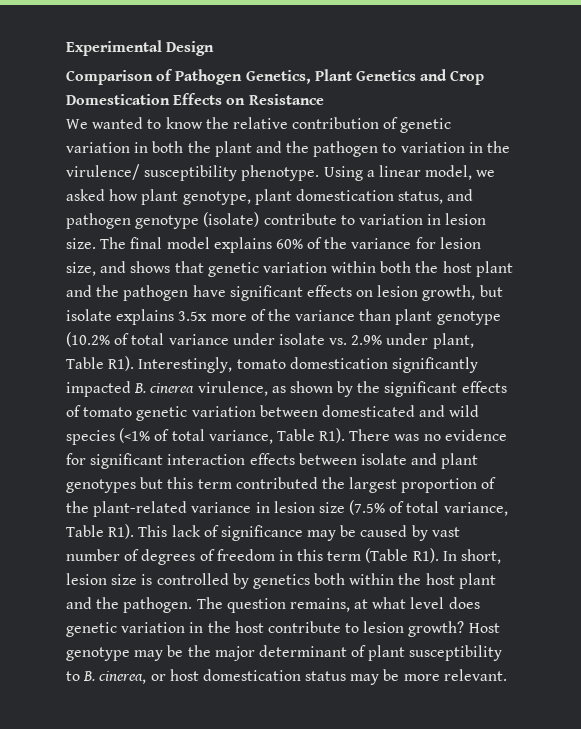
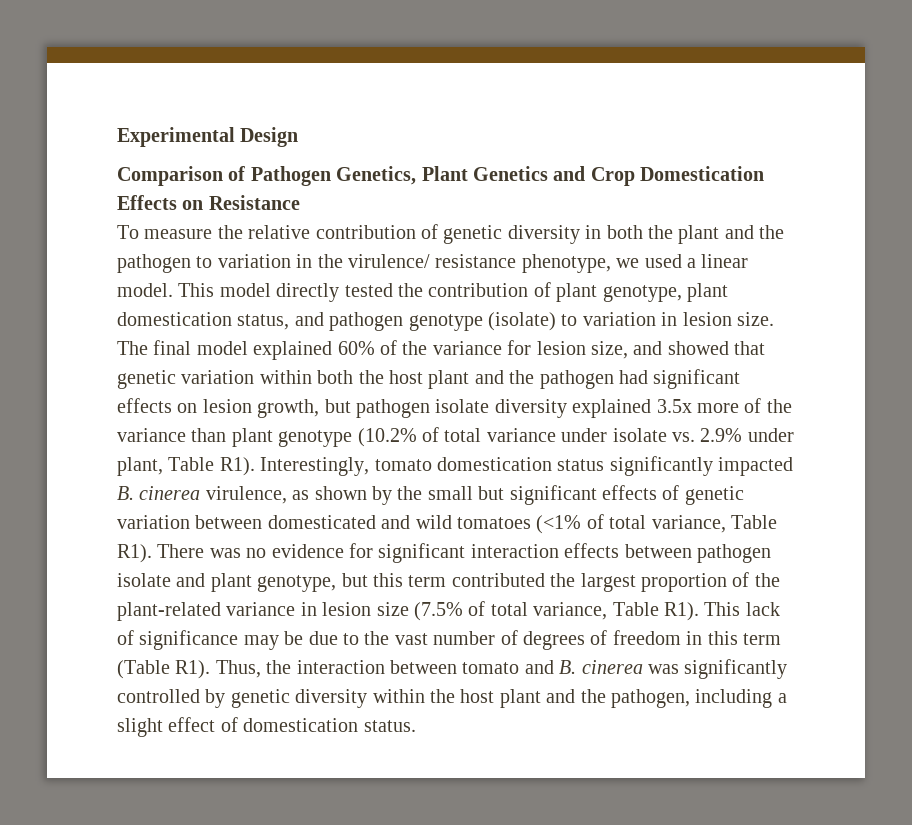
- We wanted to know the relative contribution of genetic variation in both the plant and the pathogen to variation in the virulence/ susceptibility phenotype. Using a linear model, we asked how plant genotype, plant domestication status, and pathogen genotype (isolate) contribute to variation in lesion size.
+ To measure the relative contribution of genetic diversity in both the plant and the pathogen to variation in the virulence/ resistance phenotype, we used a linear model. This model directly tested the contribution of plant genotype, plant domestication status, and pathogen genotype (isolate) to variation in lesion size.
- The final model explains 60% of the variance for lesion size, and shows that genetic variation within both the host plant and the pathogen have significant effects on lesion growth, but isolate explains 3.5x more of the variance than plant genotype (10.2% of total variance under isolate vs. 2.9% under plant, Table R1). Interestingly, tomato domestication significantly impacted B. cinerea virulence, as shown by the significant effects of tomato genetic variation between domesticated and wild species (<1% of total variance, Table R1). There was no evidence for significant interaction effects between isolate and plant genotypes but this term contributed the largest proportion of the plant-related variance in lesion size (7.5% of total variance, Table R1). This lack of significance may be caused by vast number of degrees of freedom in this term (Table R1). In short, lesion size is controlled by genetics both within the host plant and the pathogen. The question remains, at what level does genetic variation in the host contribute to lesion growth? Host genotype may be the major determinant of plant susceptibility to B. cinerea, or host domestication status may be more relevant.
+ The final model explained 60% of the variance for lesion size, and showed that genetic variation within both the host plant and the pathogen had significant effects on lesion growth, but pathogen isolate diversity explained 3.5x more of the variance than plant genotype (10.2% of total variance under isolate vs. 2.9% under plant, Table R1). Interestingly, tomato domestication status significantly impacted B. cinerea virulence, as shown by the small but significant effects of genetic variation between domesticated and wild tomatoes (<1% of total variance, Table R1). There was no evidence for significant interaction effects between pathogen isolate and plant genotype, but this term contributed the largest proportion of the plant-related variance in lesion size (7.5% of total variance, Table R1). This lack of significance may be due to the vast number of degrees of freedom in this term (Table R1). Thus, the interaction between tomato and B. cinerea was significantly controlled by genetic diversity within the host plant and the pathogen, including a slight effect of domestication status.

